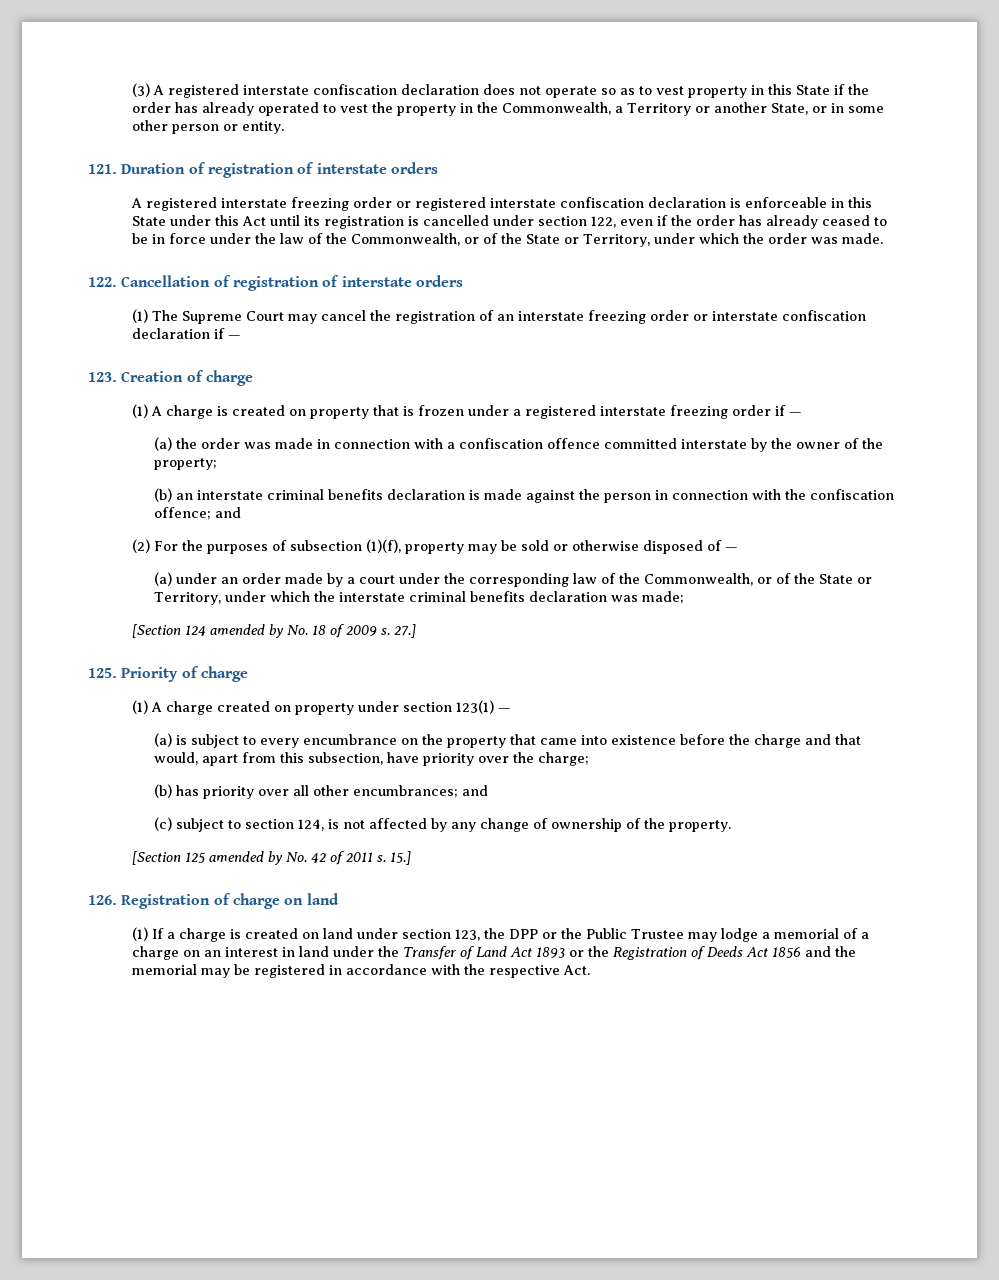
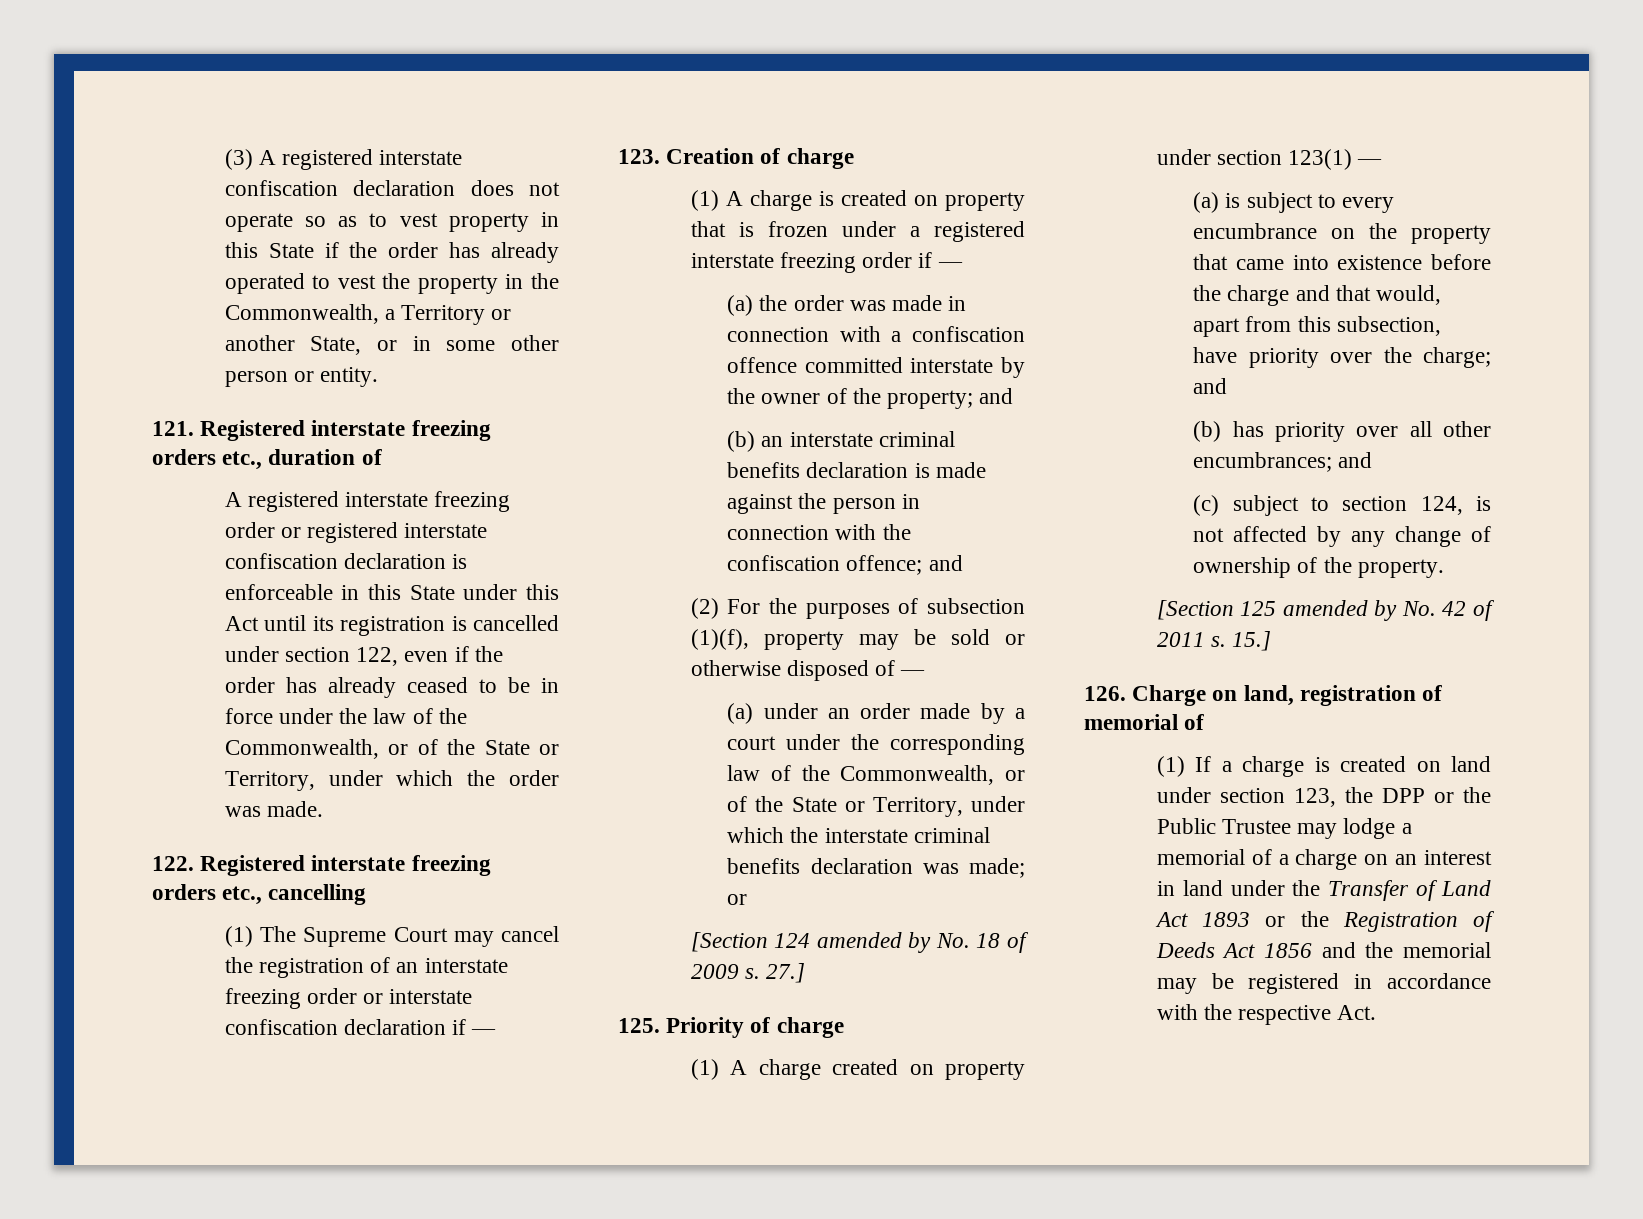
- 121. Duration of registration of interstate orders
+ 121. Registered interstate freezing orders etc., duration of
- 122. Cancellation of registration of interstate orders
+ 122. Registered interstate freezing orders etc., cancelling
- (a) the order was made in connection with a confiscation offence committed interstate by the owner of the property;
+ (a) the order was made in connection with a confiscation offence committed interstate by the owner of the property; and
- (a) under an order made by a court under the corresponding law of the Commonwealth, or of the State or Territory, under which the interstate criminal benefits declaration was made;
+ (a) under an order made by a court under the corresponding law of the Commonwealth, or of the State or Territory, under which the interstate criminal benefits declaration was made; or
- (a) is subject to every encumbrance on the property that came into existence before the charge and that would, apart from this subsection, have priority over the charge;
+ (a) is subject to every encumbrance on the property that came into existence before the charge and that would, apart from this subsection, have priority over the charge; and
- 126. Registration of charge on land
+ 126. Charge on land, registration of memorial of

